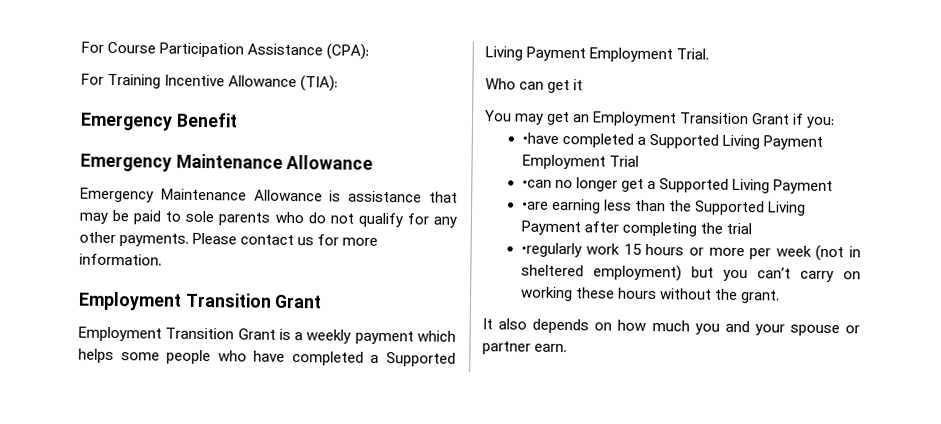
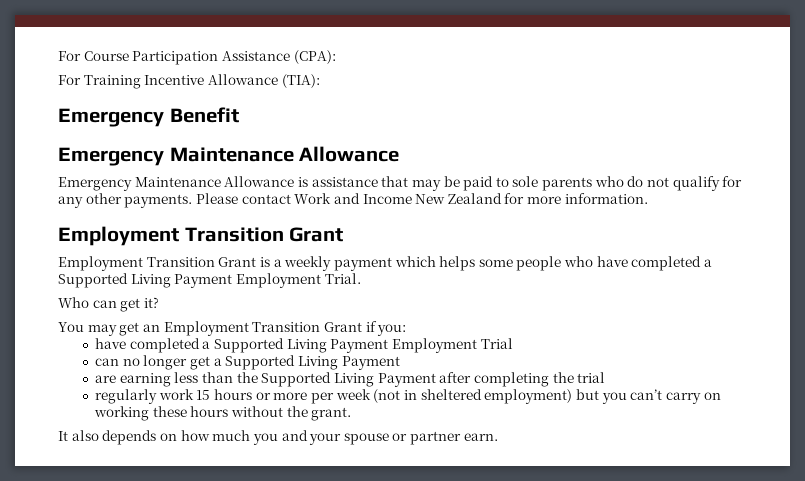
- Please contact us for more information.
+ Please contact Work and Income New Zealand for more information.
- Who can get it
+ Who can get it?
- •have completed a Supported Living Payment Employment Trial
+ have completed a Supported Living Payment Employment Trial
- •can no longer get a Supported Living Payment
+ can no longer get a Supported Living Payment
- •are earning less than the Supported Living Payment after completing the trial
+ are earning less than the Supported Living Payment after completing the trial
- •regularly work 15 hours or more per week (not in sheltered employment) but you can’t carry on working these hours without the grant.
+ regularly work 15 hours or more per week (not in sheltered employment) but you can’t carry on working these hours without the grant.

